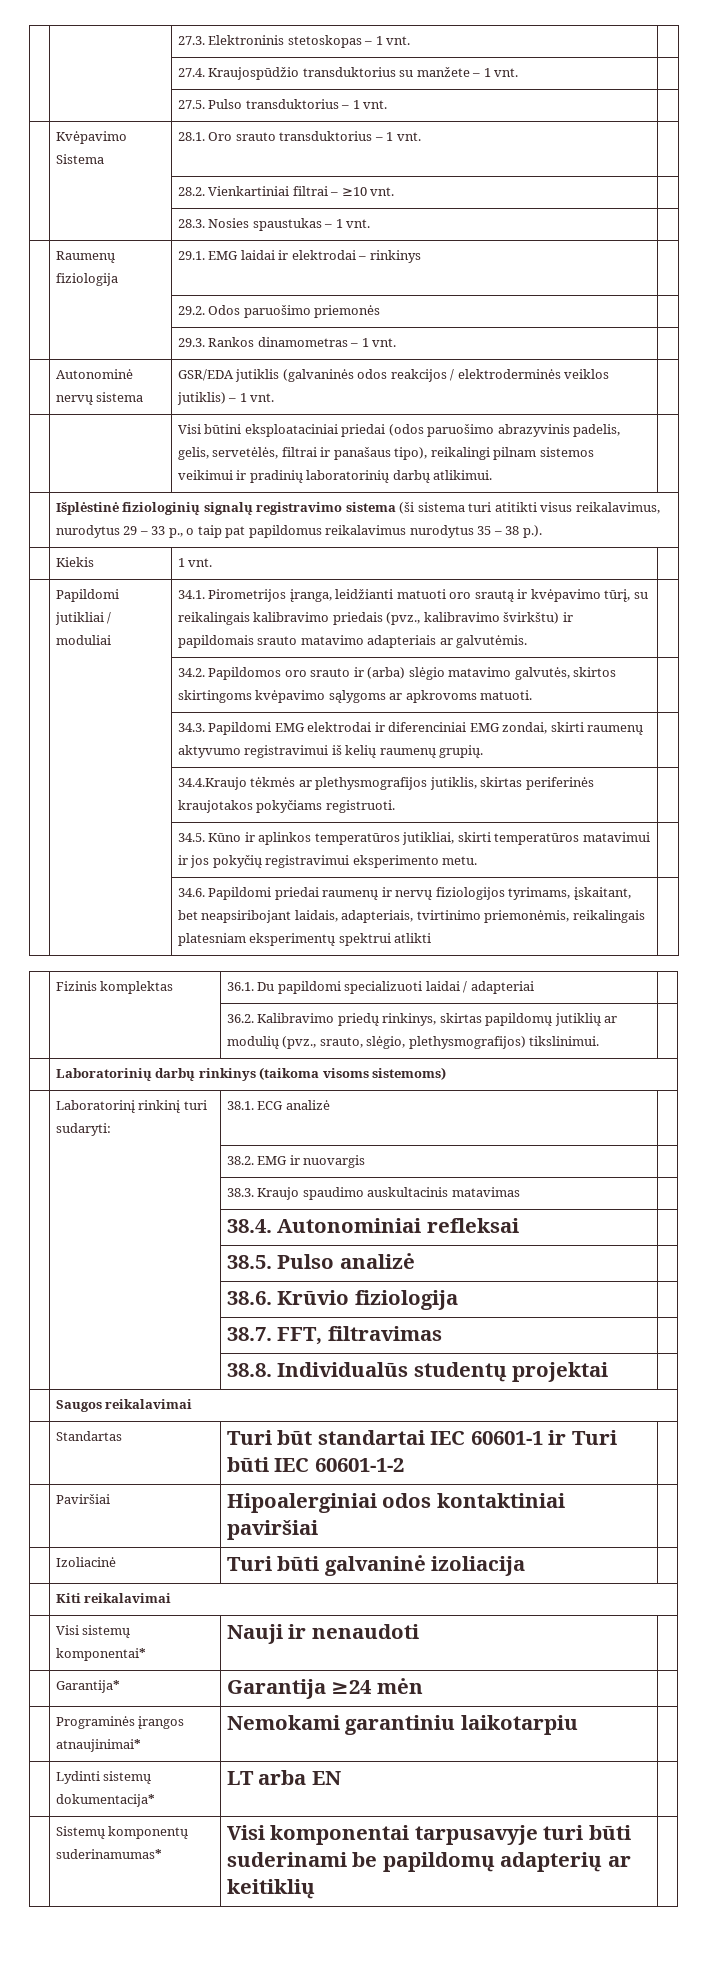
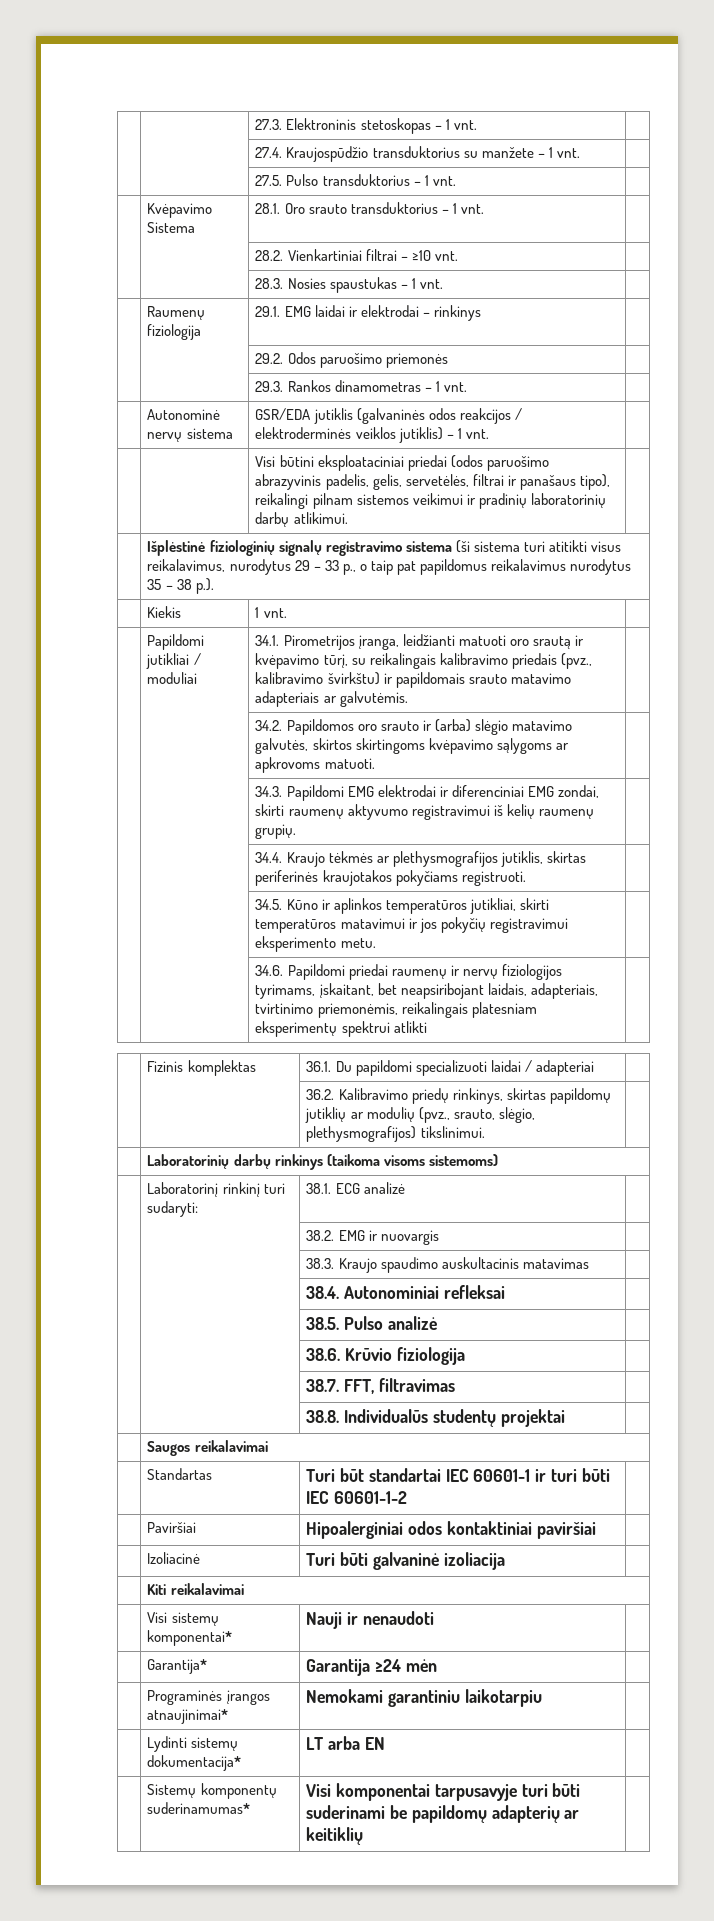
- | | 34.4.Kraujo tėkmės ar plethysmografijos jutiklis, skirtas periferinės kraujotakos pokyčiams registruoti. |
+ | | 34.4. Kraujo tėkmės ar plethysmografijos jutiklis, skirtas periferinės kraujotakos pokyčiams registruoti. |
- | Standartas | Turi būt standartai IEC 60601-1 ir Turi būti IEC 60601-1-2 |
+ | Standartas | Turi būt standartai IEC 60601-1 ir turi būti IEC 60601-1-2 |

